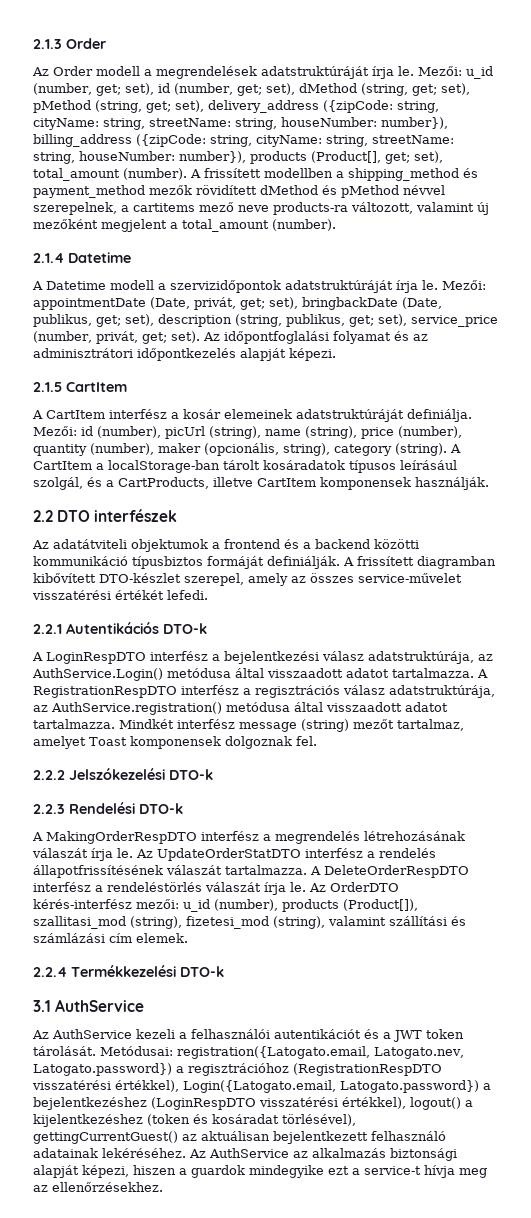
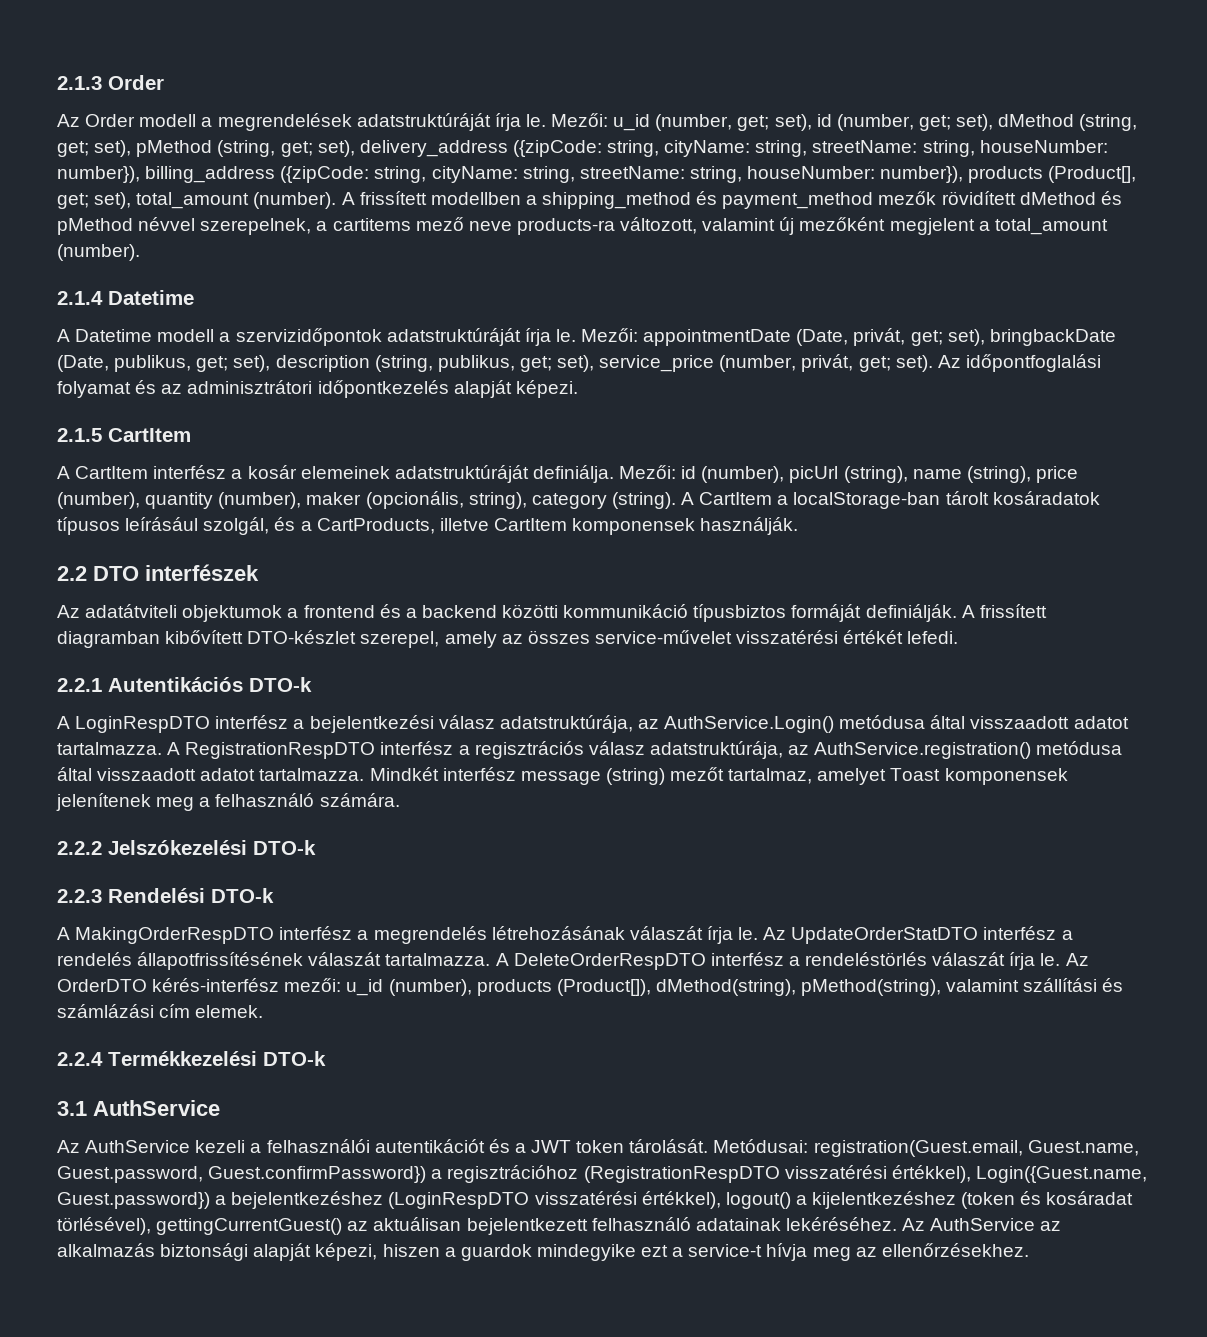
- Mindkét interfész message (string) mezőt tartalmaz, amelyet Toast komponensek dolgoznak fel.
+ Mindkét interfész message (string) mezőt tartalmaz, amelyet Toast komponensek jelenítenek meg a felhasználó számára.
- Az OrderDTO kérés-interfész mezői: u_id (number), products (Product[]), szallitasi_mod (string), fizetesi_mod (string), valamint szállítási és számlázási cím elemek.
+ Az OrderDTO kérés-interfész mezői: u_id (number), products (Product[]), dMethod(string), pMethod(string), valamint szállítási és számlázási cím elemek.
- Metódusai: registration({Latogato.email, Latogato.nev, Latogato.password}) a regisztrációhoz (RegistrationRespDTO visszatérési értékkel), Login({Latogato.email, Latogato.password}) a bejelentkezéshez (LoginRespDTO visszatérési értékkel), logout() a kijelentkezéshez (token és kosáradat törlésével), gettingCurrentGuest() az aktuálisan bejelentkezett felhasználó adatainak lekéréséhez.
+ Metódusai: registration(Guest.email, Guest.name, Guest.password, Guest.confirmPassword}) a regisztrációhoz (RegistrationRespDTO visszatérési értékkel), Login({Guest.name, Guest.password}) a bejelentkezéshez (LoginRespDTO visszatérési értékkel), logout() a kijelentkezéshez (token és kosáradat törlésével), gettingCurrentGuest() az aktuálisan bejelentkezett felhasználó adatainak lekéréséhez.

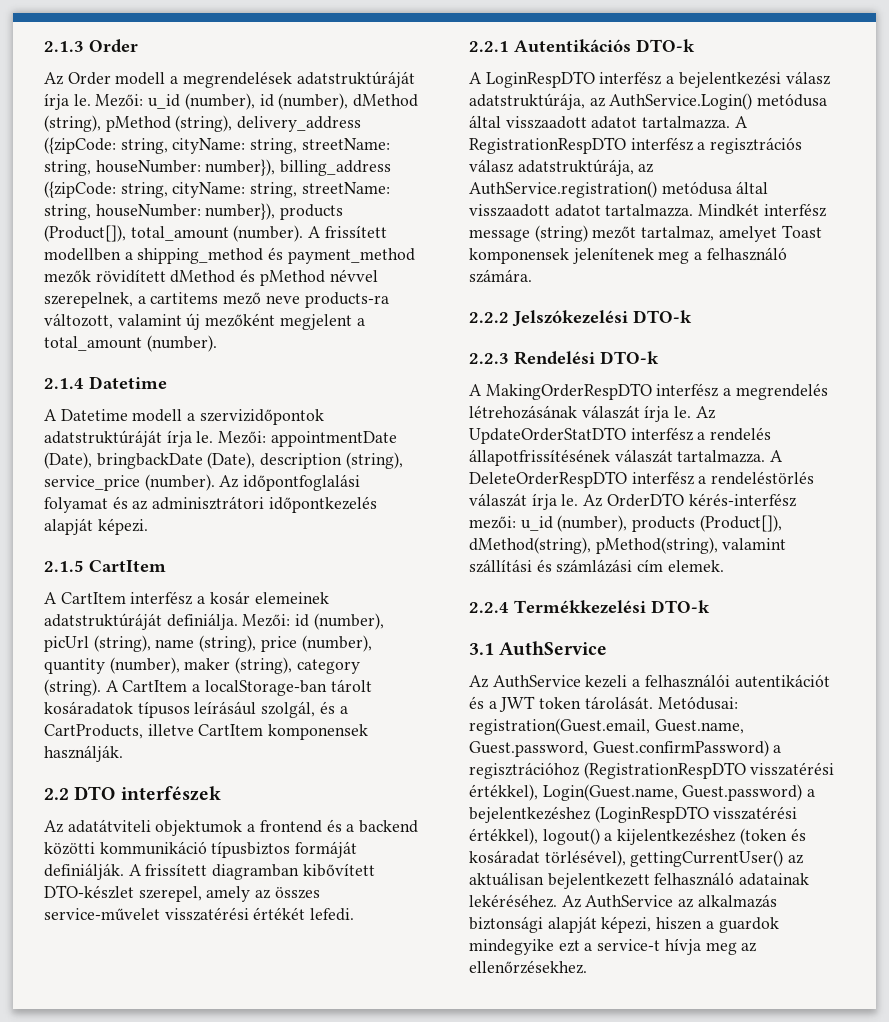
- Mezői: u_id (number, get; set), id (number, get; set), dMethod (string, get; set), pMethod (string, get; set), delivery_address ({zipCode: string, cityName: string, streetName: string, houseNumber: number}), billing_address ({zipCode: string, cityName: string, streetName: string, houseNumber: number}), products (Product[], get; set), total_amount (number).
+ Mezői: u_id (number), id (number), dMethod (string), pMethod (string), delivery_address ({zipCode: string, cityName: string, streetName: string, houseNumber: number}), billing_address ({zipCode: string, cityName: string, streetName: string, houseNumber: number}), products (Product[]), total_amount (number).
- Mezői: appointmentDate (Date, privát, get; set), bringbackDate (Date, publikus, get; set), description (string, publikus, get; set), service_price (number, privát, get; set).
+ Mezői: appointmentDate (Date), bringbackDate (Date), description (string), service_price (number).
- Mezői: id (number), picUrl (string), name (string), price (number), quantity (number), maker (opcionális, string), category (string).
+ Mezői: id (number), picUrl (string), name (string), price (number), quantity (number), maker (string), category (string).
- Metódusai: registration(Guest.email, Guest.name, Guest.password, Guest.confirmPassword}) a regisztrációhoz (RegistrationRespDTO visszatérési értékkel), Login({Guest.name, Guest.password}) a bejelentkezéshez (LoginRespDTO visszatérési értékkel), logout() a kijelentkezéshez (token és kosáradat törlésével), gettingCurrentGuest() az aktuálisan bejelentkezett felhasználó adatainak lekéréséhez.
+ Metódusai: registration(Guest.email, Guest.name, Guest.password, Guest.confirmPassword) a regisztrációhoz (RegistrationRespDTO visszatérési értékkel), Login(Guest.name, Guest.password) a bejelentkezéshez (LoginRespDTO visszatérési értékkel), logout() a kijelentkezéshez (token és kosáradat törlésével), gettingCurrentUser() az aktuálisan bejelentkezett felhasználó adatainak lekéréséhez.

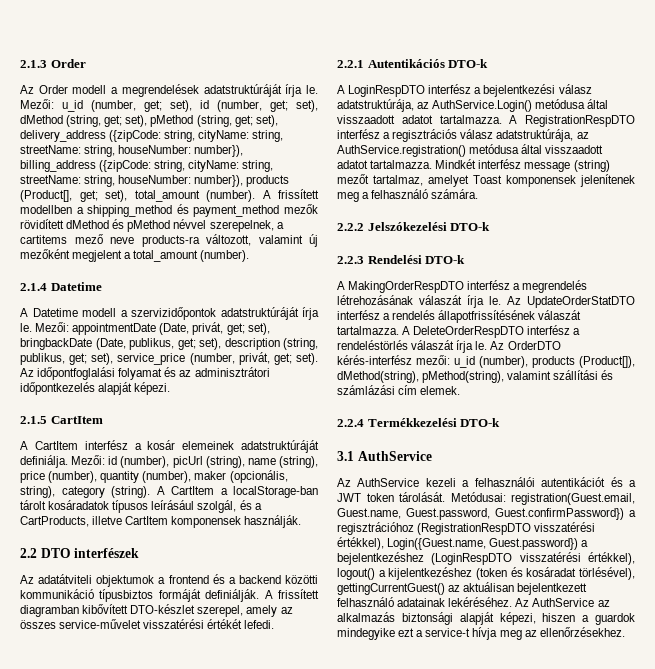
- Mezői: u_id (number), id (number), dMethod (string), pMethod (string), delivery_address ({zipCode: string, cityName: string, streetName: string, houseNumber: number}), billing_address ({zipCode: string, cityName: string, streetName: string, houseNumber: number}), products (Product[]), total_amount (number).
+ Mezői: u_id (number, get; set), id (number, get; set), dMethod (string, get; set), pMethod (string, get; set), delivery_address ({zipCode: string, cityName: string, streetName: string, houseNumber: number}), billing_address ({zipCode: string, cityName: string, streetName: string, houseNumber: number}), products (Product[], get; set), total_amount (number).
- Mezői: appointmentDate (Date), bringbackDate (Date), description (string), service_price (number).
+ Mezői: appointmentDate (Date, privát, get; set), bringbackDate (Date, publikus, get; set), description (string, publikus, get; set), service_price (number, privát, get; set).
- Mezői: id (number), picUrl (string), name (string), price (number), quantity (number), maker (string), category (string).
+ Mezői: id (number), picUrl (string), name (string), price (number), quantity (number), maker (opcionális, string), category (string).
- Metódusai: registration(Guest.email, Guest.name, Guest.password, Guest.confirmPassword) a regisztrációhoz (RegistrationRespDTO visszatérési értékkel), Login(Guest.name, Guest.password) a bejelentkezéshez (LoginRespDTO visszatérési értékkel), logout() a kijelentkezéshez (token és kosáradat törlésével), gettingCurrentUser() az aktuálisan bejelentkezett felhasználó adatainak lekéréséhez.
+ Metódusai: registration(Guest.email, Guest.name, Guest.password, Guest.confirmPassword}) a regisztrációhoz (RegistrationRespDTO visszatérési értékkel), Login({Guest.name, Guest.password}) a bejelentkezéshez (LoginRespDTO visszatérési értékkel), logout() a kijelentkezéshez (token és kosáradat törlésével), gettingCurrentGuest() az aktuálisan bejelentkezett felhasználó adatainak lekéréséhez.

